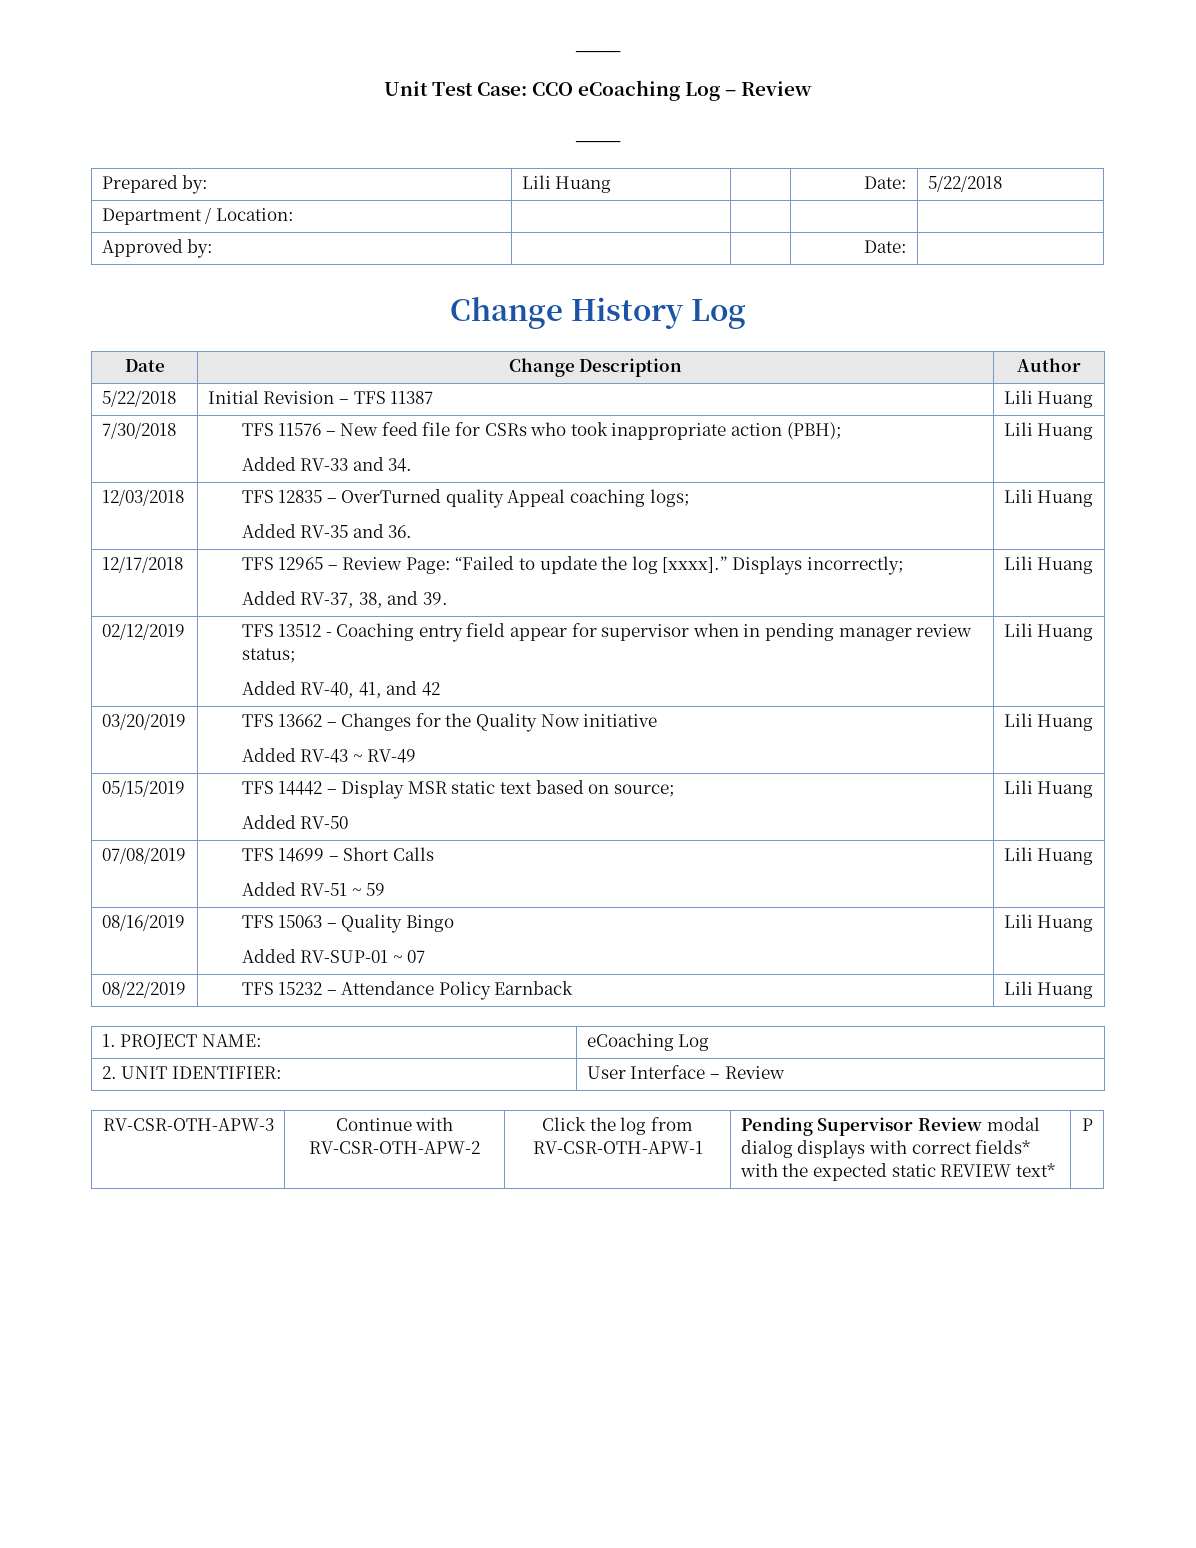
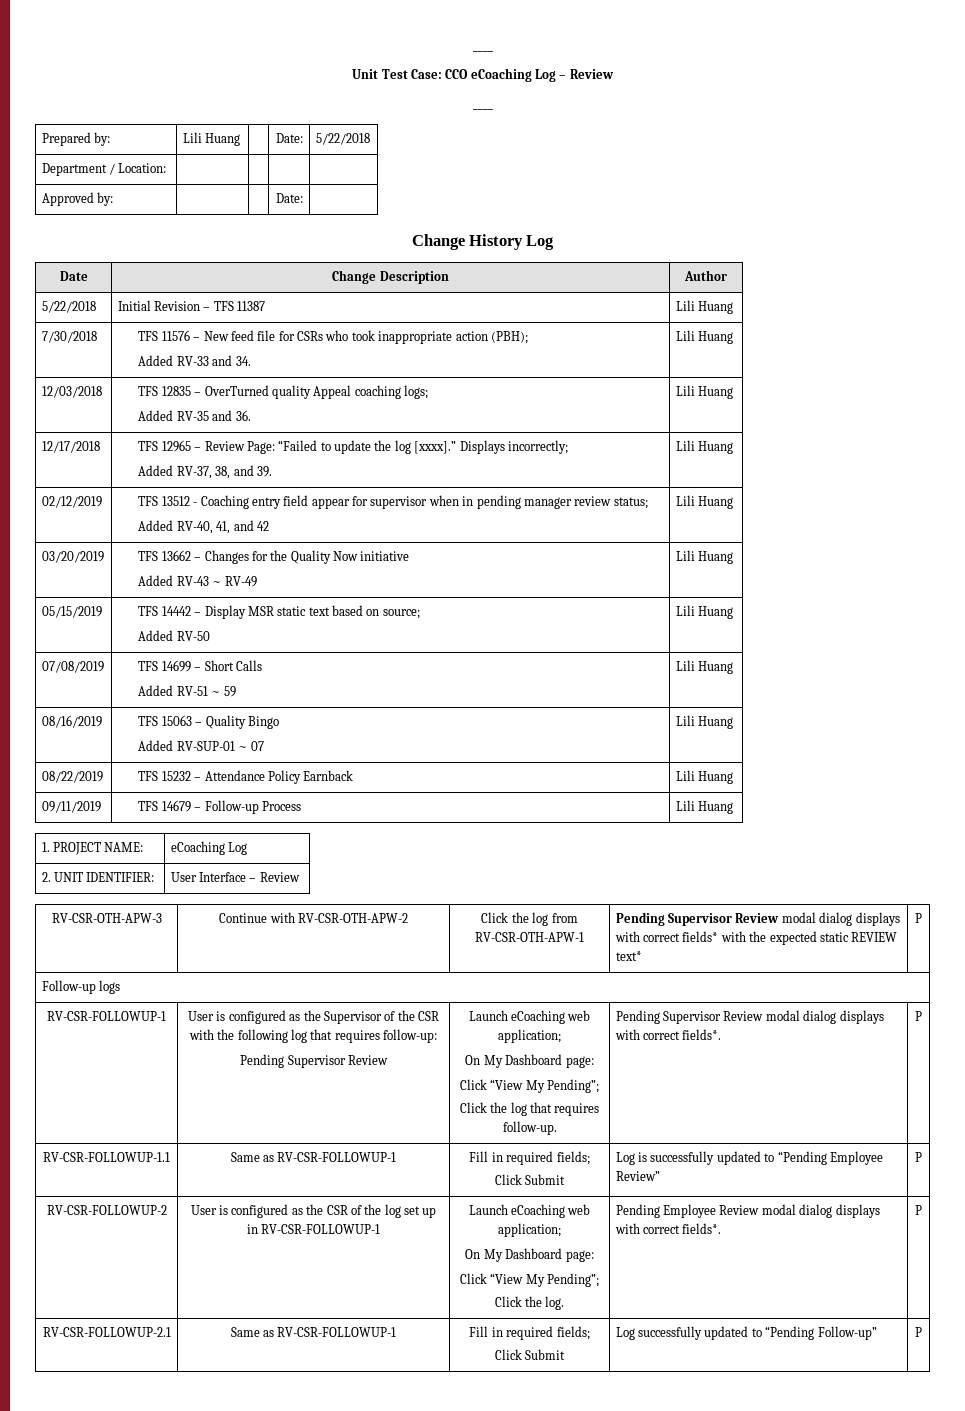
+ 09/11/2019 | TFS 14679 – Follow-up Process | Lili Huang
+ Follow-up logs
+ RV-CSR-FOLLOWUP-1 | User is configured as the Supervisor of the CSR with the following log that requires follow-up:
+ Pending Supervisor Review | Launch eCoaching web application;
+ On My Dashboard page:
+ Click “View My Pending”;
+ Click the log that requires follow-up. | Pending Supervisor Review modal dialog displays with correct fields*. | P
+ RV-CSR-FOLLOWUP-1.1 | Same as RV-CSR-FOLLOWUP-1 | Fill in required fields;
+ Click Submit | Log is successfully updated to “Pending Employee Review” | P
+ RV-CSR-FOLLOWUP-2 | User is configured as the CSR of the log set up in RV-CSR-FOLLOWUP-1 | Launch eCoaching web application;
+ On My Dashboard page:
+ Click “View My Pending”;
+ Click the log. | Pending Employee Review modal dialog displays with correct fields*. | P
+ RV-CSR-FOLLOWUP-2.1 | Same as RV-CSR-FOLLOWUP-1 | Fill in required fields;
+ Click Submit | Log successfully updated to “Pending Follow-up” | P

